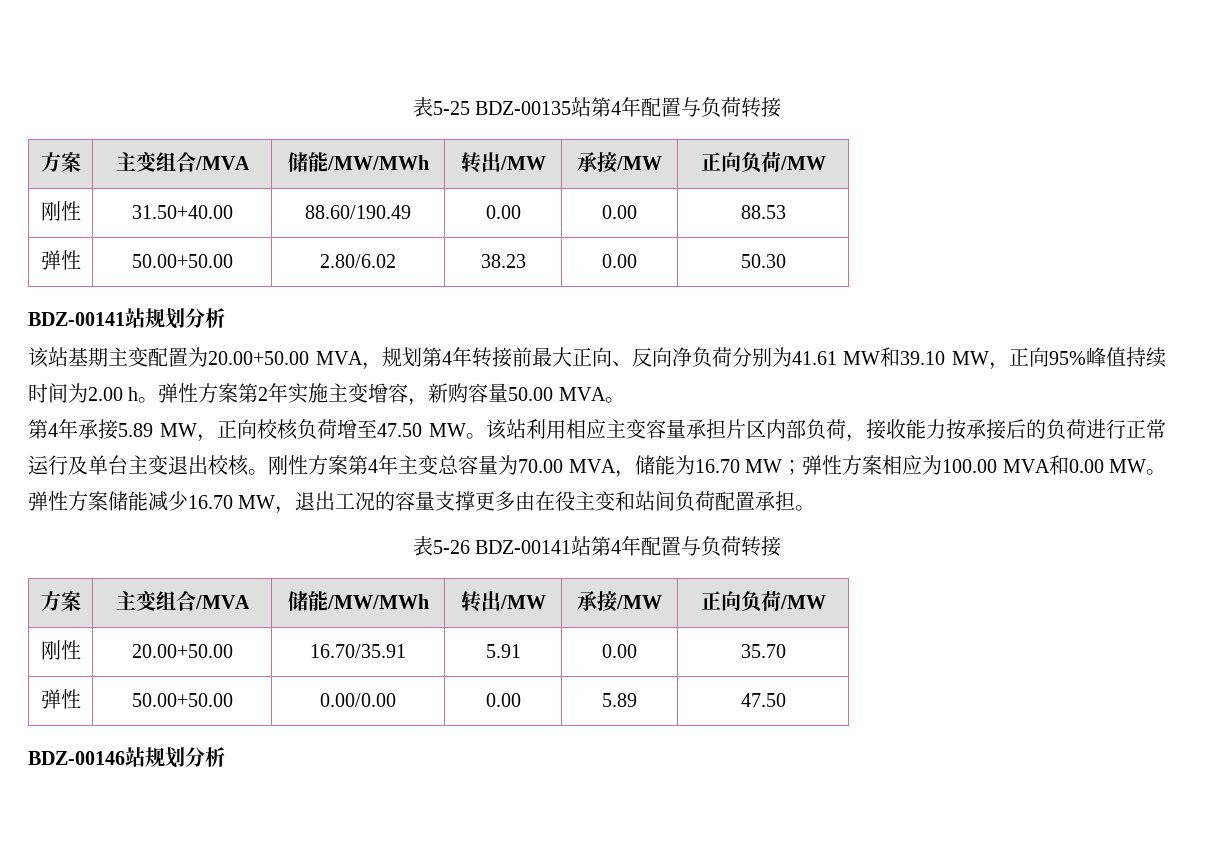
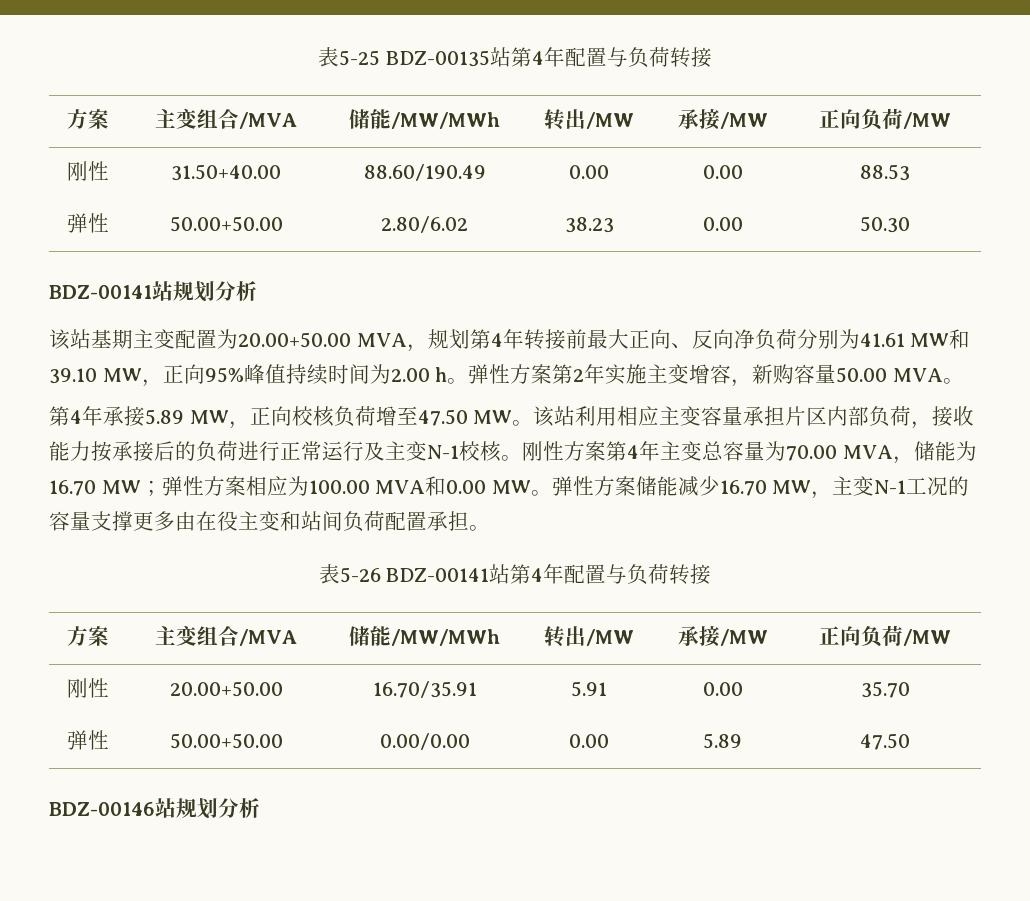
- 该站利用相应主变容量承担片区内部负荷，接收能力按承接后的负荷进行正常运行及单台主变退出校核。
+ 该站利用相应主变容量承担片区内部负荷，接收能力按承接后的负荷进行正常运行及主变N-1校核。
- 弹性方案储能减少16.70 MW，退出工况的容量支撑更多由在役主变和站间负荷配置承担。
+ 弹性方案储能减少16.70 MW，主变N-1工况的容量支撑更多由在役主变和站间负荷配置承担。

